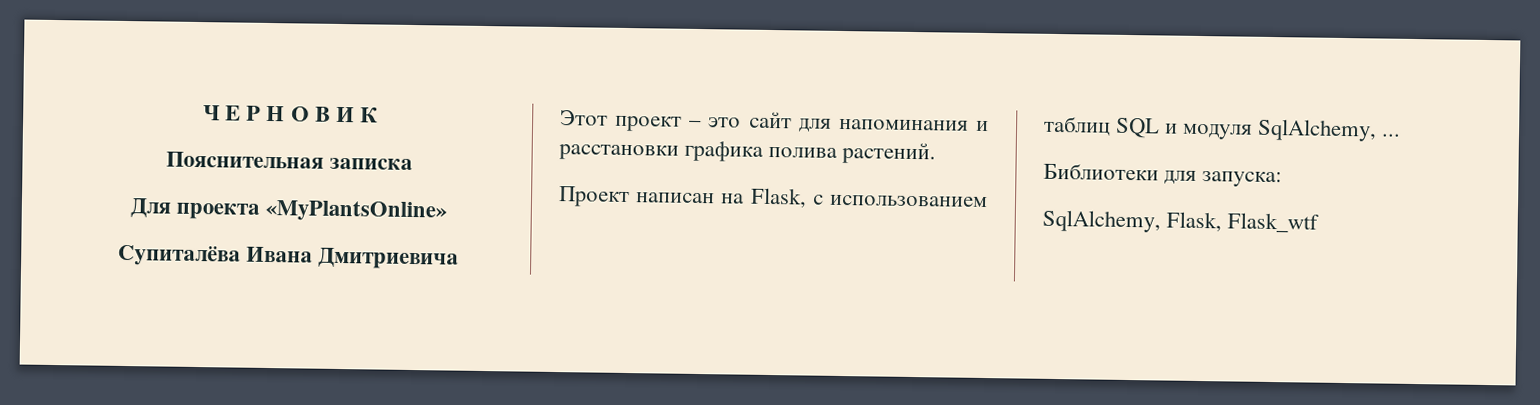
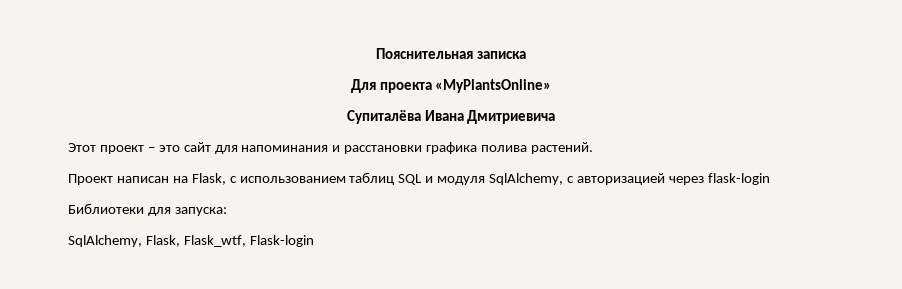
- Ч Е Р Н О В И К
- Проект написан на Flask, с использованием таблиц SQL и модуля SqlAlchemy, ...
+ Проект написан на Flask, с использованием таблиц SQL и модуля SqlAlchemy, с авторизацией через flask-login
- SqlAlchemy, Flask, Flask_wtf
+ SqlAlchemy, Flask, Flask_wtf, Flask-login

